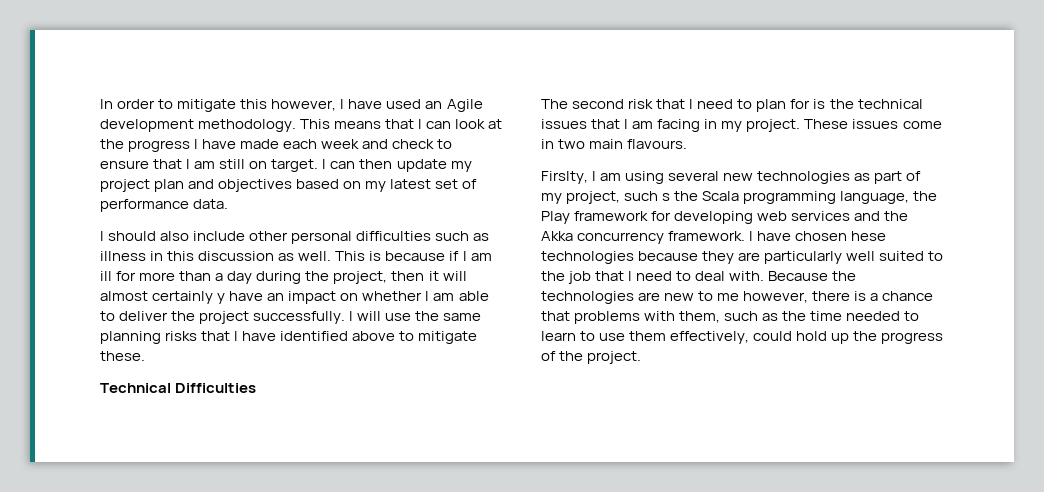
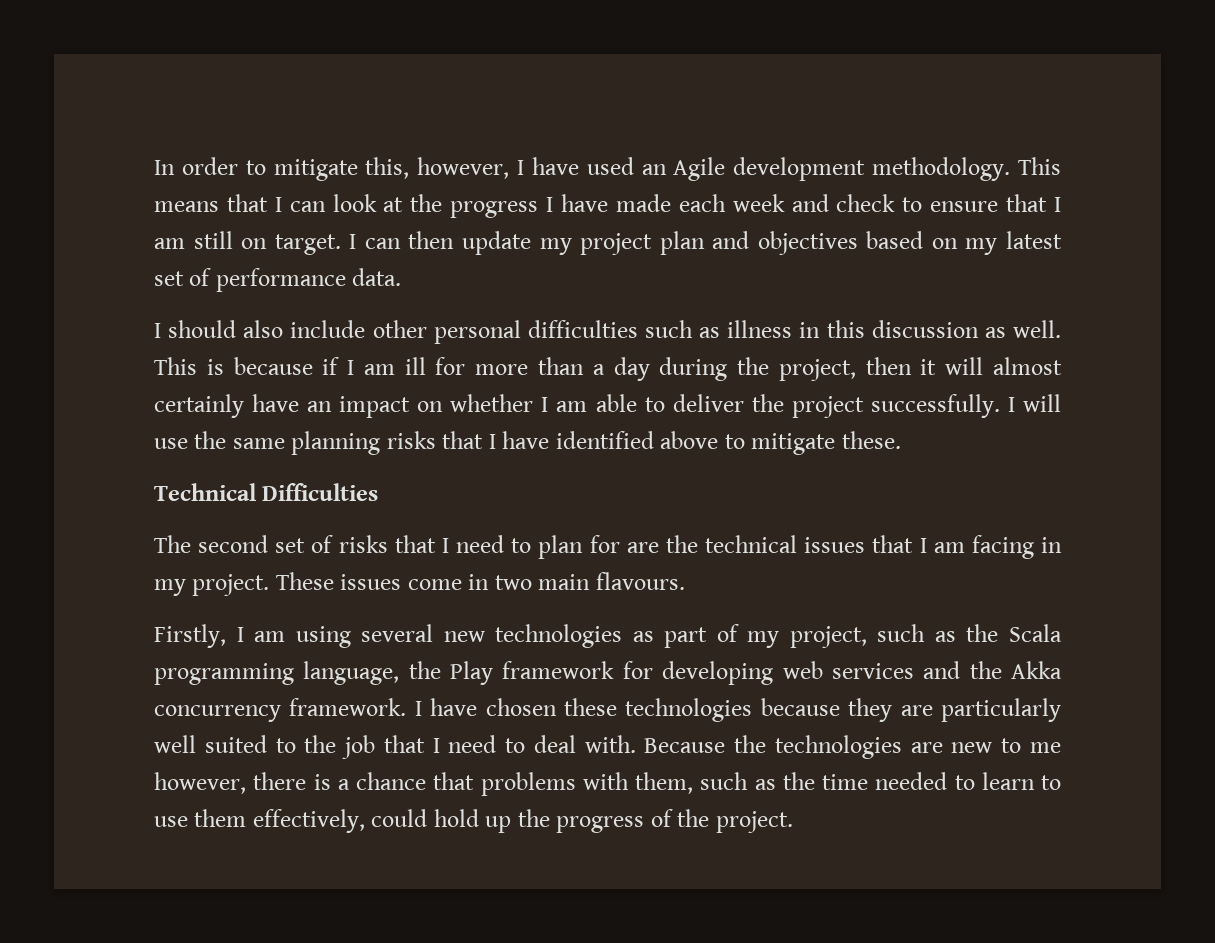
- In order to mitigate this however, I have used an Agile development methodology.
+ In order to mitigate this, however, I have used an Agile development methodology.
- This is because if I am ill for more than a day during the project, then it will almost certainly y have an impact on whether I am able to deliver the project successfully.
+ This is because if I am ill for more than a day during the project, then it will almost certainly have an impact on whether I am able to deliver the project successfully.
- The second risk that I need to plan for is the technical issues that I am facing in my project.
+ The second set of risks that I need to plan for are the technical issues that I am facing in my project.
- Firslty, I am using several new technologies as part of my project, such s the Scala programming language, the Play framework for developing web services and the Akka concurrency framework.
+ Firstly, I am using several new technologies as part of my project, such as the Scala programming language, the Play framework for developing web services and the Akka concurrency framework.
- I have chosen hese technologies because they are particularly well suited to the job that I need to deal with.
+ I have chosen these technologies because they are particularly well suited to the job that I need to deal with.

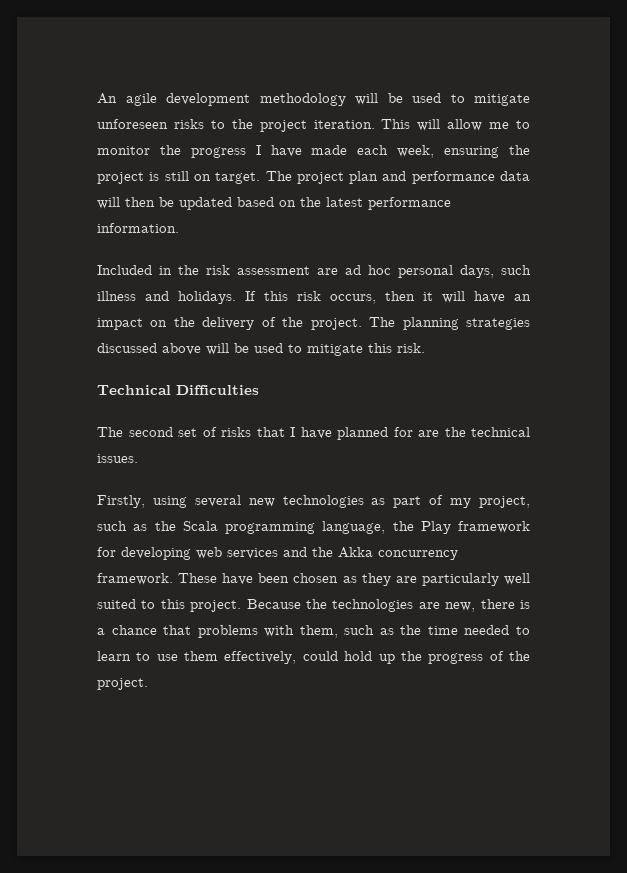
- In order to mitigate this, however, I have used an Agile development methodology. This means that I can look at the progress I have made each week and check to ensure that I am still on target. I can then update my project plan and objectives based on my latest set of performance data.
- I should also include other personal difficulties such as illness in this discussion as well. This is because if I am ill for more than a day during the project, then it will almost certainly have an impact on whether I am able to deliver the project successfully. I will use the same planning risks that I have identified above to mitigate these.
+ An agile development methodology will be used to mitigate unforeseen risks to the project iteration. This will allow me to monitor the progress I have made each week, ensuring the project is still on target. The project plan and performance data will then be updated based on the latest performance information.
+ Included in the risk assessment are ad hoc personal days, such illness and holidays. If this risk occurs, then it will have an impact on the delivery of the project. The planning strategies discussed above will be used to mitigate this risk.
- The second set of risks that I need to plan for are the technical issues that I am facing in my project. These issues come in two main flavours.
+ The second set of risks that I have planned for are the technical issues.
- Firstly, I am using several new technologies as part of my project, such as the Scala programming language, the Play framework for developing web services and the Akka concurrency framework.
+ Firstly, using several new technologies as part of my project, such as the Scala programming language, the Play framework for developing web services and the Akka concurrency framework.
- I have chosen these technologies because they are particularly well suited to the job that I need to deal with. Because the technologies are new to me however, there is a chance that problems with them, such as the time needed to learn to use them effectively, could hold up the progress of the project.
+ These have been chosen as they are particularly well suited to this project. Because the technologies are new, there is a chance that problems with them, such as the time needed to learn to use them effectively, could hold up the progress of the project.

